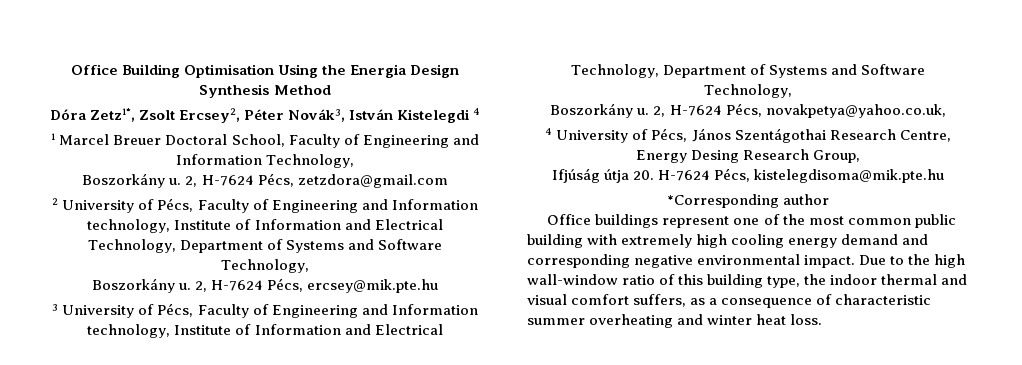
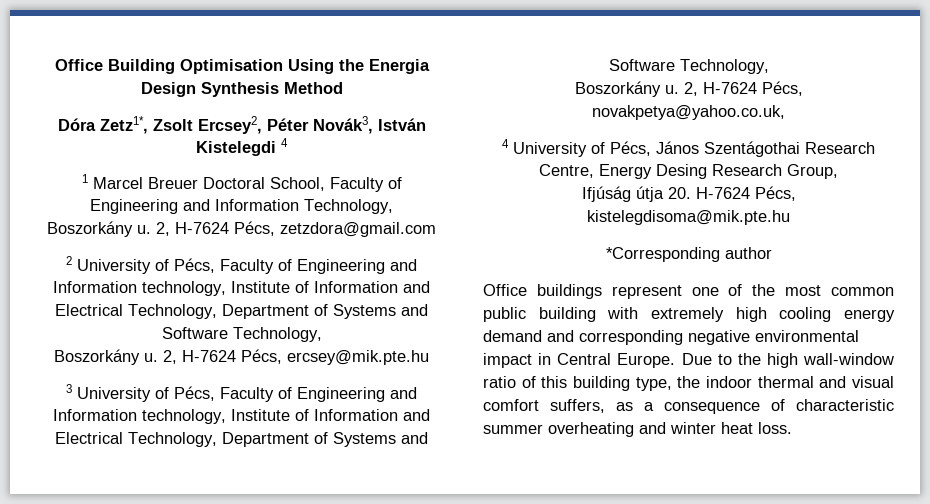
- Office buildings represent one of the most common public building with extremely high cooling energy demand and corresponding negative environmental impact.
+ Office buildings represent one of the most common public building with extremely high cooling energy demand and corresponding negative environmental impact in Central Europe.

